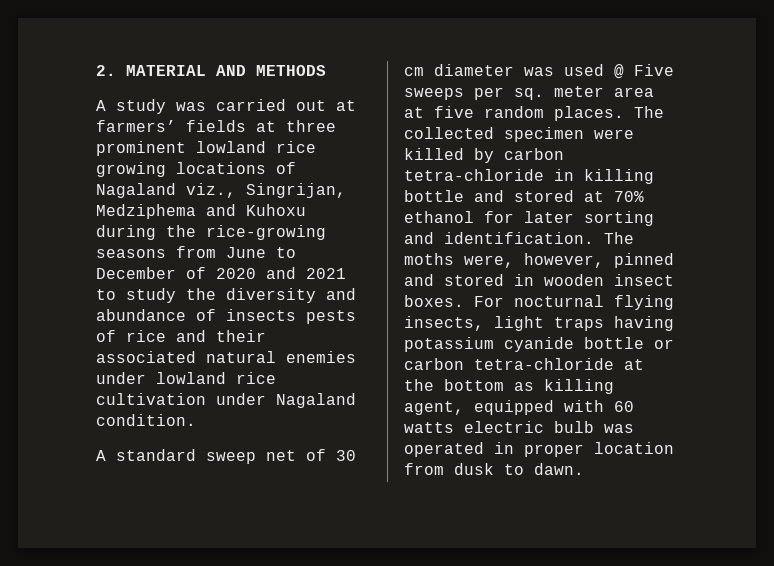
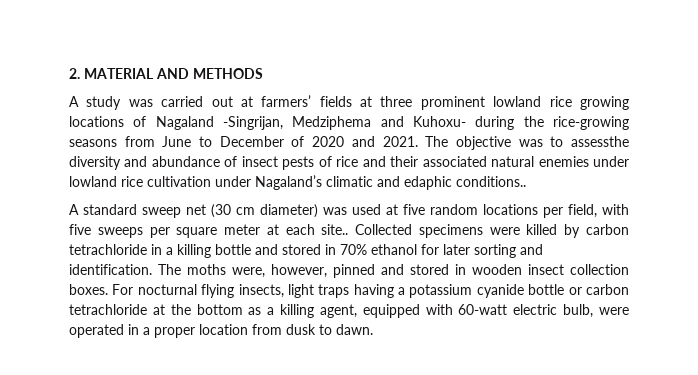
- A study was carried out at farmers’ fields at three prominent lowland rice growing locations of Nagaland viz., Singrijan, Medziphema and Kuhoxu during the rice-growing seasons from June to December of 2020 and 2021 to study the diversity and abundance of insects pests of rice and their associated natural enemies under lowland rice cultivation under Nagaland condition.
+ A study was carried out at farmers’ fields at three prominent lowland rice growing locations of Nagaland -Singrijan, Medziphema and Kuhoxu- during the rice-growing seasons from June to December of 2020 and 2021. The objective was to assessthe diversity and abundance of insect pests of rice and their associated natural enemies under lowland rice cultivation under Nagaland’s climatic and edaphic conditions..
- A standard sweep net of 30 cm diameter was used @ Five sweeps per sq. meter area at five random places. The collected specimen were killed by carbon tetra-chloride in killing bottle and stored at 70% ethanol for later sorting and identification.
+ A standard sweep net (30 cm diameter) was used at five random locations per field, with five sweeps per square meter at each site.. Collected specimens were killed by carbon tetrachloride in a killing bottle and stored in 70% ethanol for later sorting and identification.
- The moths were, however, pinned and stored in wooden insect boxes.
+ The moths were, however, pinned and stored in wooden insect collection boxes.
- For nocturnal flying insects, light traps having potassium cyanide bottle or carbon tetra-chloride at the bottom as killing agent, equipped with 60 watts electric bulb was operated in proper location from dusk to dawn.
+ For nocturnal flying insects, light traps having a potassium cyanide bottle or carbon tetrachloride at the bottom as a killing agent, equipped with 60-watt electric bulb, were operated in a proper location from dusk to dawn.

